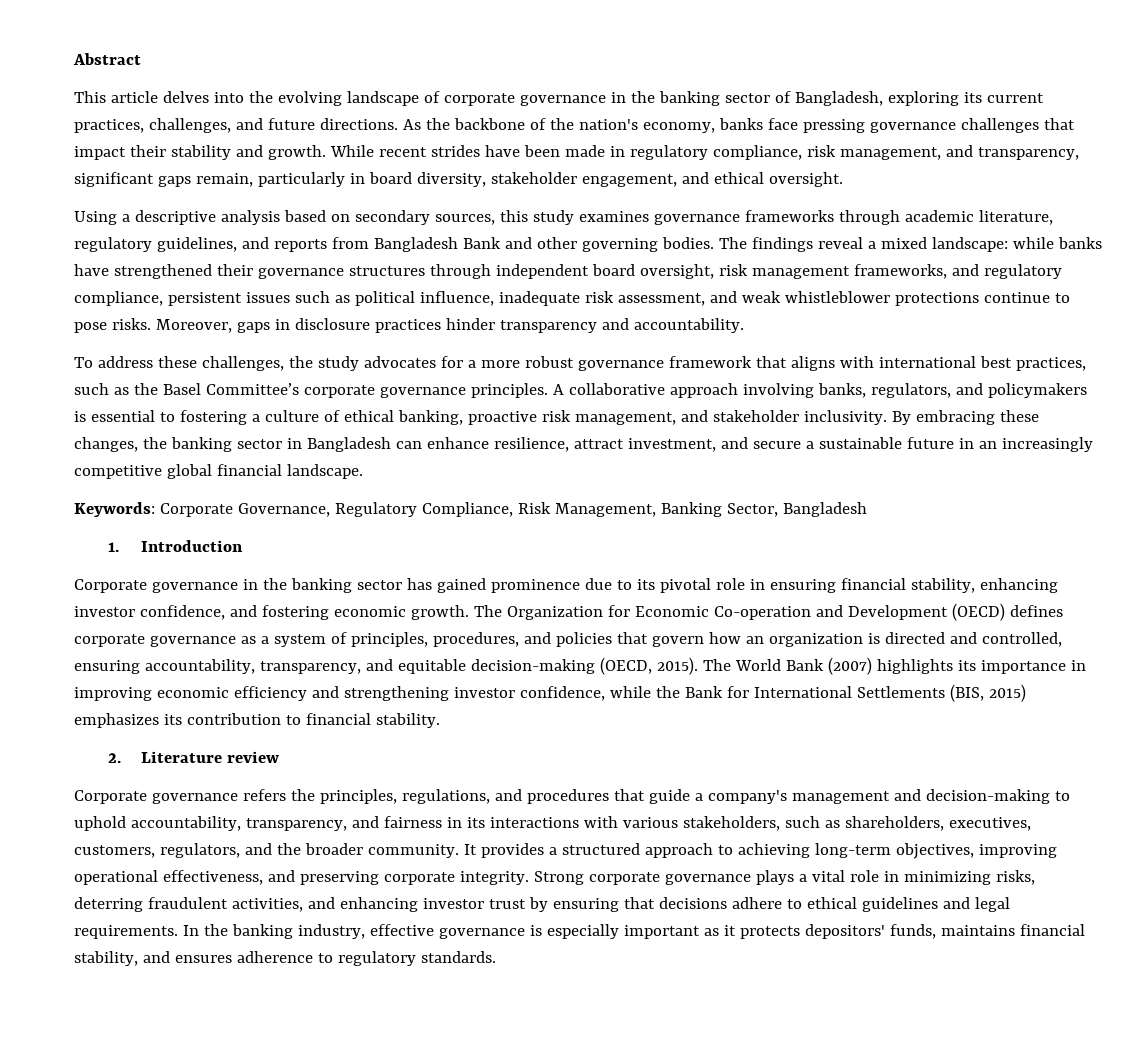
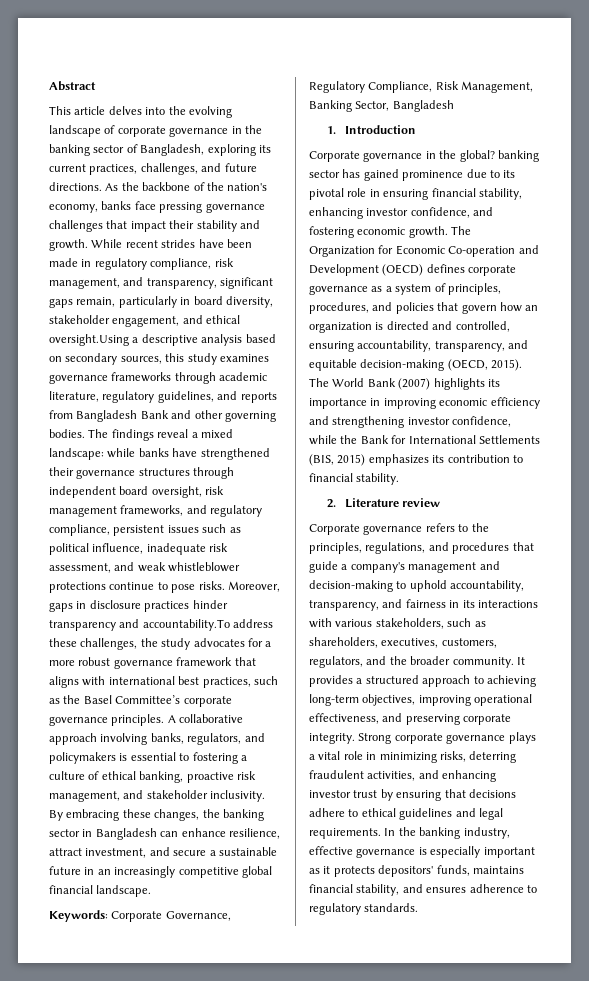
- While recent strides have been made in regulatory compliance, risk management, and transparency, significant gaps remain, particularly in board diversity, stakeholder engagement, and ethical oversight.
- Using a descriptive analysis based on secondary sources, this study examines governance frameworks through academic literature, regulatory guidelines, and reports from Bangladesh Bank and other governing bodies.
+ While recent strides have been made in regulatory compliance, risk management, and transparency, significant gaps remain, particularly in board diversity, stakeholder engagement, and ethical oversight.Using a descriptive analysis based on secondary sources, this study examines governance frameworks through academic literature, regulatory guidelines, and reports from Bangladesh Bank and other governing bodies.
- Moreover, gaps in disclosure practices hinder transparency and accountability.
- To address these challenges, the study advocates for a more robust governance framework that aligns with international best practices, such as the Basel Committee’s corporate governance principles.
+ Moreover, gaps in disclosure practices hinder transparency and accountability.To address these challenges, the study advocates for a more robust governance framework that aligns with international best practices, such as the Basel Committee’s corporate governance principles.
- Corporate governance in the banking sector has gained prominence due to its pivotal role in ensuring financial stability, enhancing investor confidence, and fostering economic growth.
+ Corporate governance in the global? banking sector has gained prominence due to its pivotal role in ensuring financial stability, enhancing investor confidence, and fostering economic growth.
- Corporate governance refers the principles, regulations, and procedures that guide a company's management and decision-making to uphold accountability, transparency, and fairness in its interactions with various stakeholders, such as shareholders, executives, customers, regulators, and the broader community.
+ Corporate governance refers to the principles, regulations, and procedures that guide a company's management and decision-making to uphold accountability, transparency, and fairness in its interactions with various stakeholders, such as shareholders, executives, customers, regulators, and the broader community.

